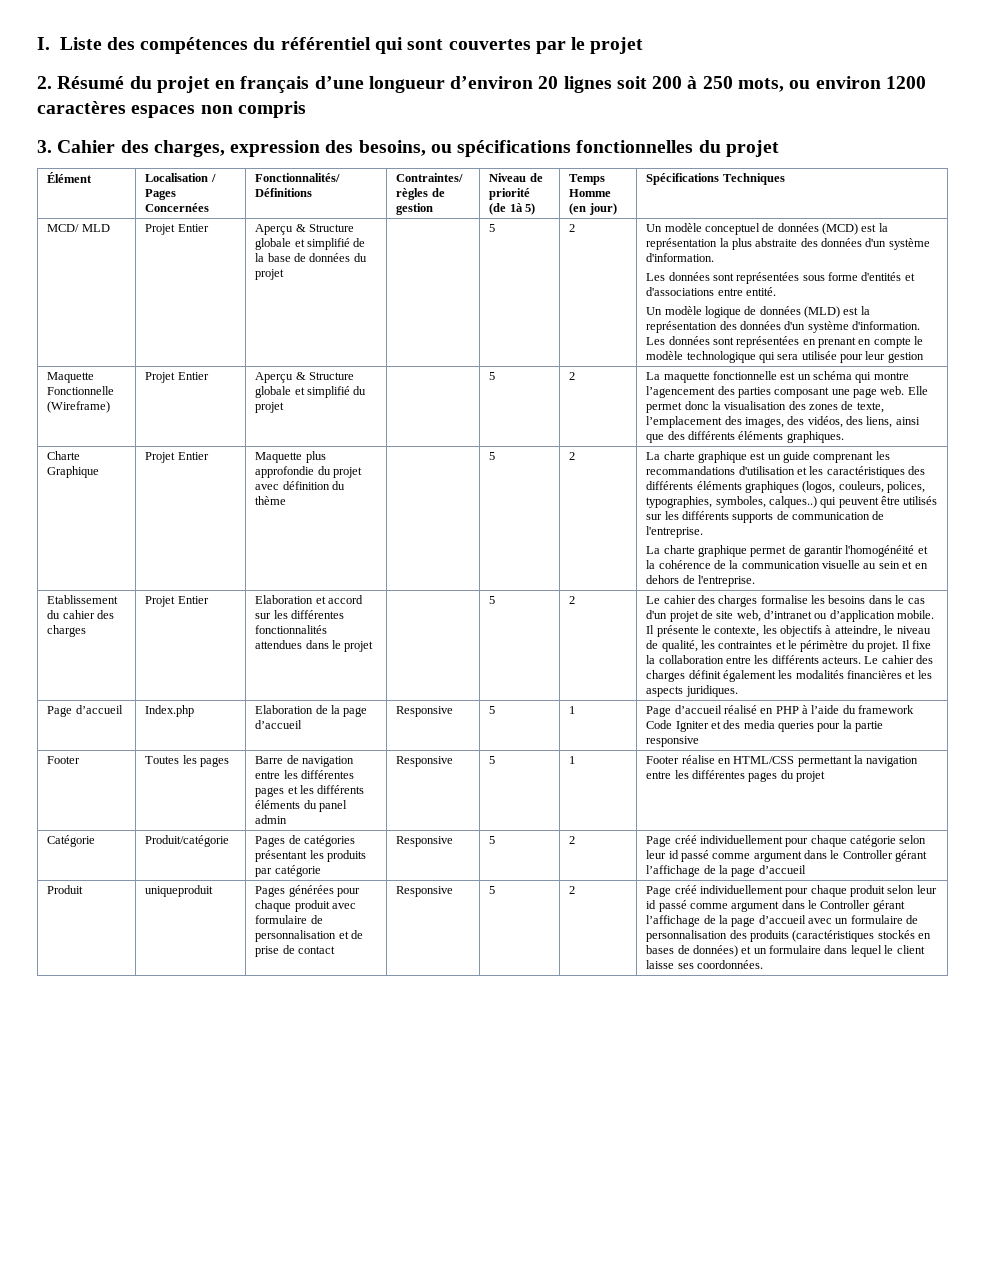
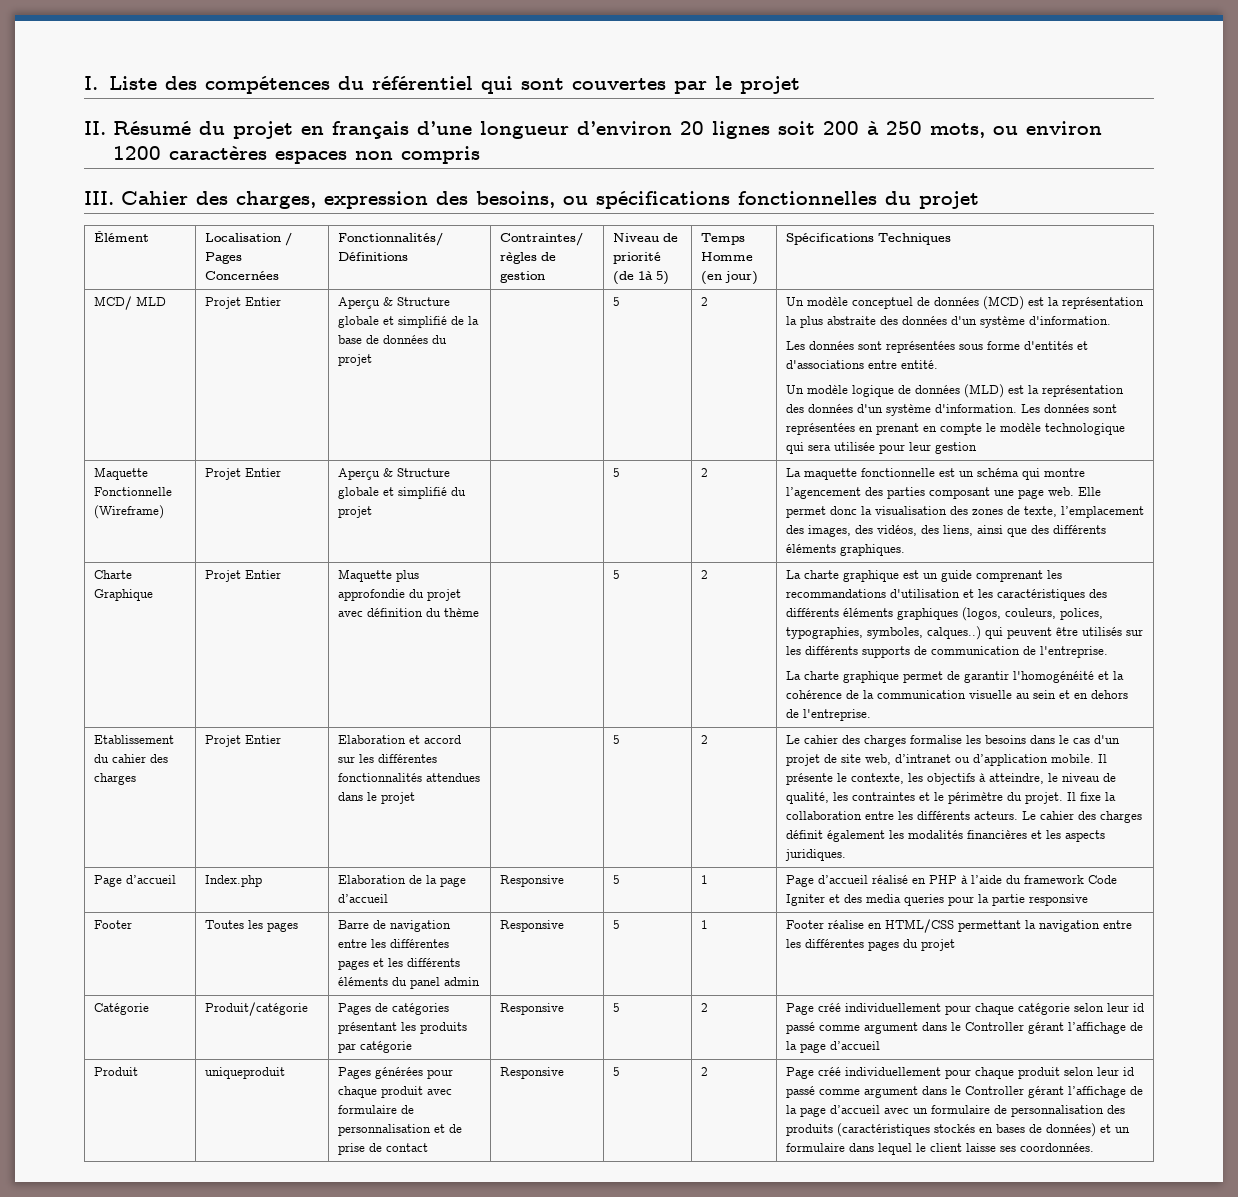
- 2. Résumé du projet en français d’une longueur d’environ 20 lignes soit 200 à 250 mots, ou environ 1200 caractères espaces non compris
+ II. Résumé du projet en français d’une longueur d’environ 20 lignes soit 200 à 250 mots, ou environ 1200 caractères espaces non compris
- 3. Cahier des charges, expression des besoins, ou spécifications fonctionnelles du projet
+ III. Cahier des charges, expression des besoins, ou spécifications fonctionnelles du projet

